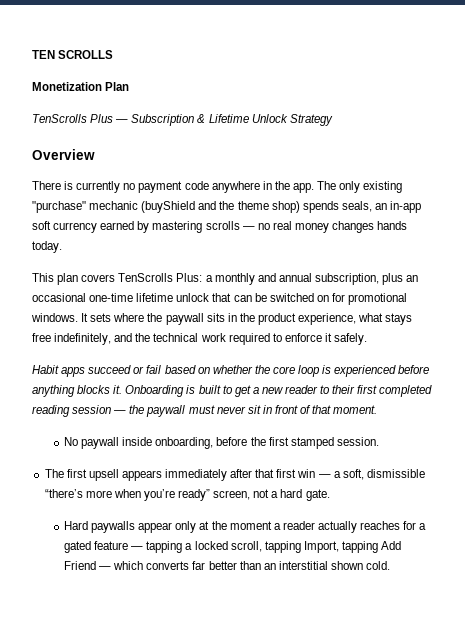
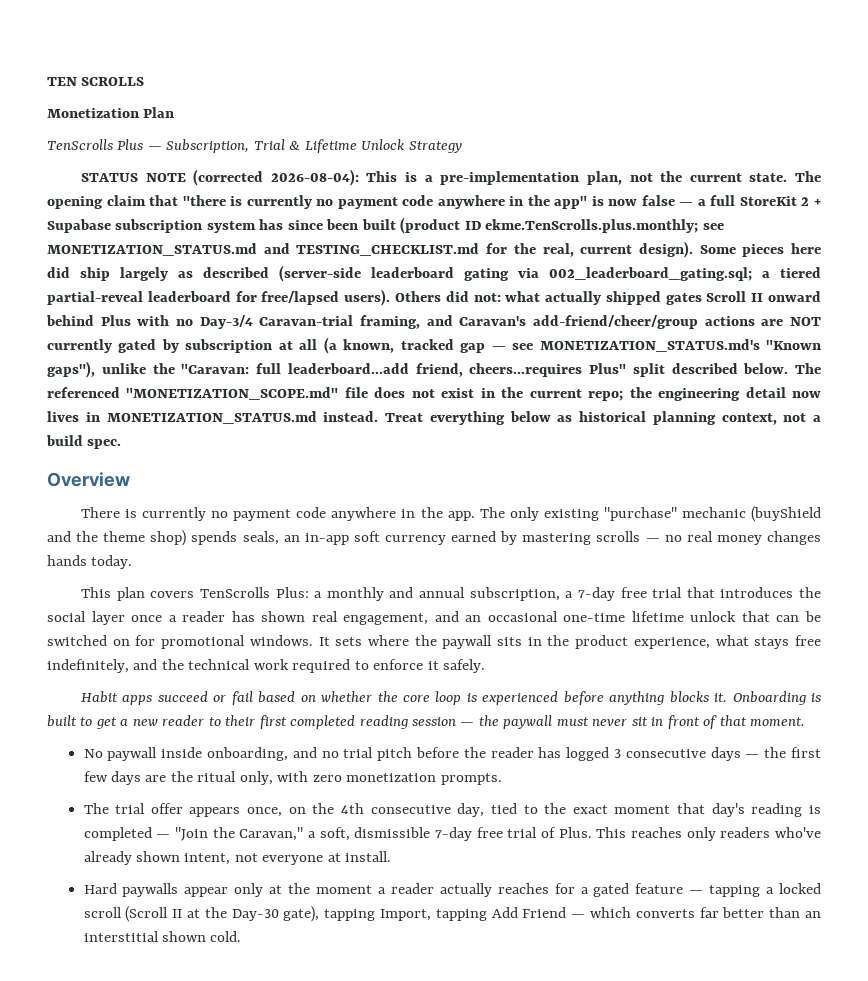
- TenScrolls Plus — Subscription & Lifetime Unlock Strategy
+ TenScrolls Plus — Subscription, Trial & Lifetime Unlock Strategy
+ STATUS NOTE (corrected 2026-08-04): This is a pre-implementation plan, not the current state. The opening claim that "there is currently no payment code anywhere in the app" is now false — a full StoreKit 2 + Supabase subscription system has since been built (product ID ekme.TenScrolls.plus.monthly; see MONETIZATION_STATUS.md and TESTING_CHECKLIST.md for the real, current design). Some pieces here did ship largely as described (server-side leaderboard gating via 002_leaderboard_gating.sql; a tiered partial-reveal leaderboard for free/lapsed users). Others did not: what actually shipped gates Scroll II onward behind Plus with no Day-3/4 Caravan-trial framing, and Caravan's add-friend/cheer/group actions are NOT currently gated by subscription at all (a known, tracked gap — see MONETIZATION_STATUS.md's "Known gaps"), unlike the "Caravan: full leaderboard...add friend, cheers...requires Plus" split described below. The referenced "MONETIZATION_SCOPE.md" file does not exist in the current repo; the engineering detail now lives in MONETIZATION_STATUS.md instead. Treat everything below as historical planning context, not a build spec.
- This plan covers TenScrolls Plus: a monthly and annual subscription, plus an occasional one-time lifetime unlock that can be switched on for promotional windows.
+ This plan covers TenScrolls Plus: a monthly and annual subscription, a 7-day free trial that introduces the social layer once a reader has shown real engagement, and an occasional one-time lifetime unlock that can be switched on for promotional windows.
- No paywall inside onboarding, before the first stamped session.
- The first upsell appears immediately after that first win — a soft, dismissible “there’s more when you’re ready” screen, not a hard gate.
+ No paywall inside onboarding, and no trial pitch before the reader has logged 3 consecutive days — the first few days are the ritual only, with zero monetization prompts.
+ The trial offer appears once, on the 4th consecutive day, tied to the exact moment that day's reading is completed — "Join the Caravan," a soft, dismissible 7-day free trial of Plus. This reaches only readers who've already shown intent, not everyone at install.
- Hard paywalls appear only at the moment a reader actually reaches for a gated feature — tapping a locked scroll, tapping Import, tapping Add Friend — which converts far better than an interstitial shown cold.
+ Hard paywalls appear only at the moment a reader actually reaches for a gated feature — tapping a locked scroll (Scroll II at the Day-30 gate), tapping Import, tapping Add Friend — which converts far better than an interstitial shown cold.

